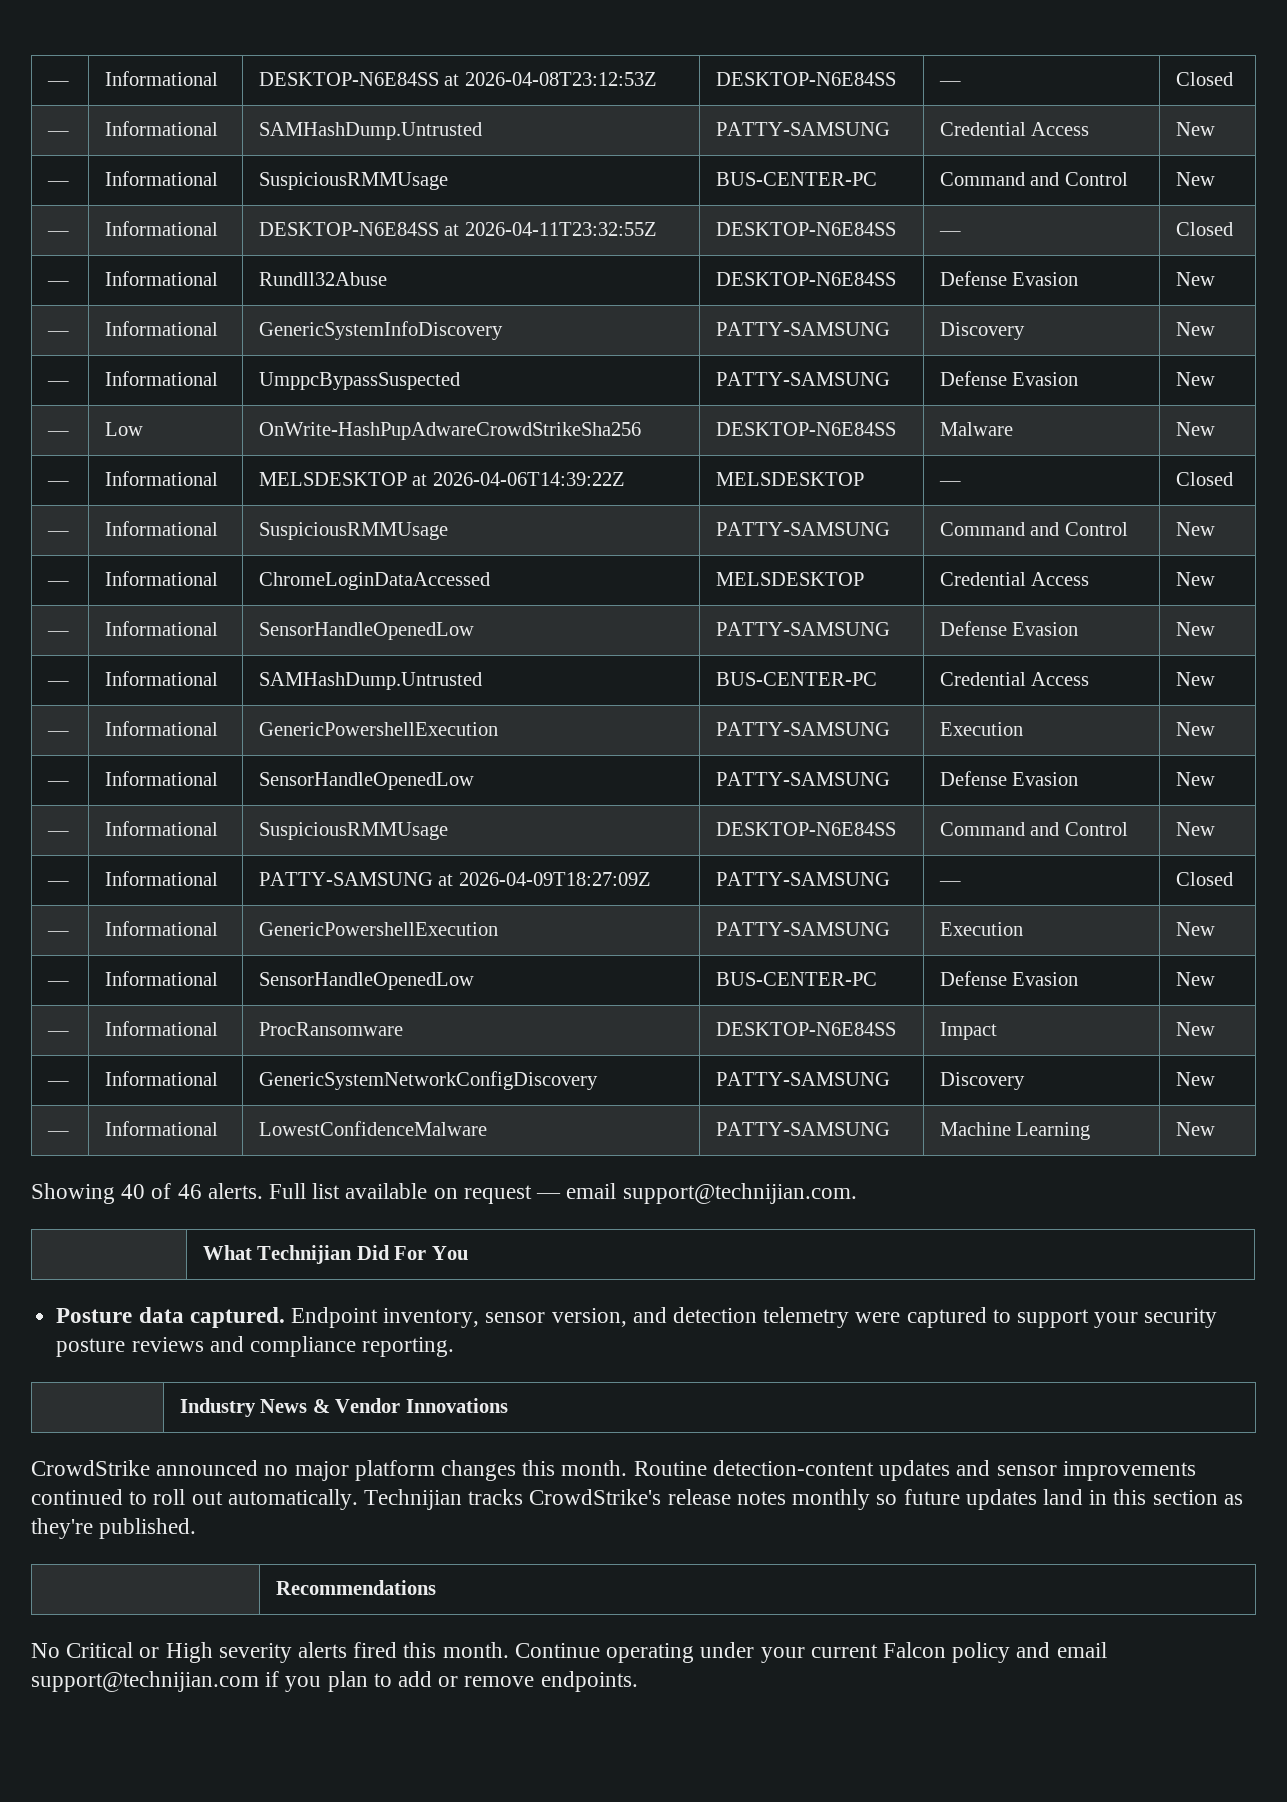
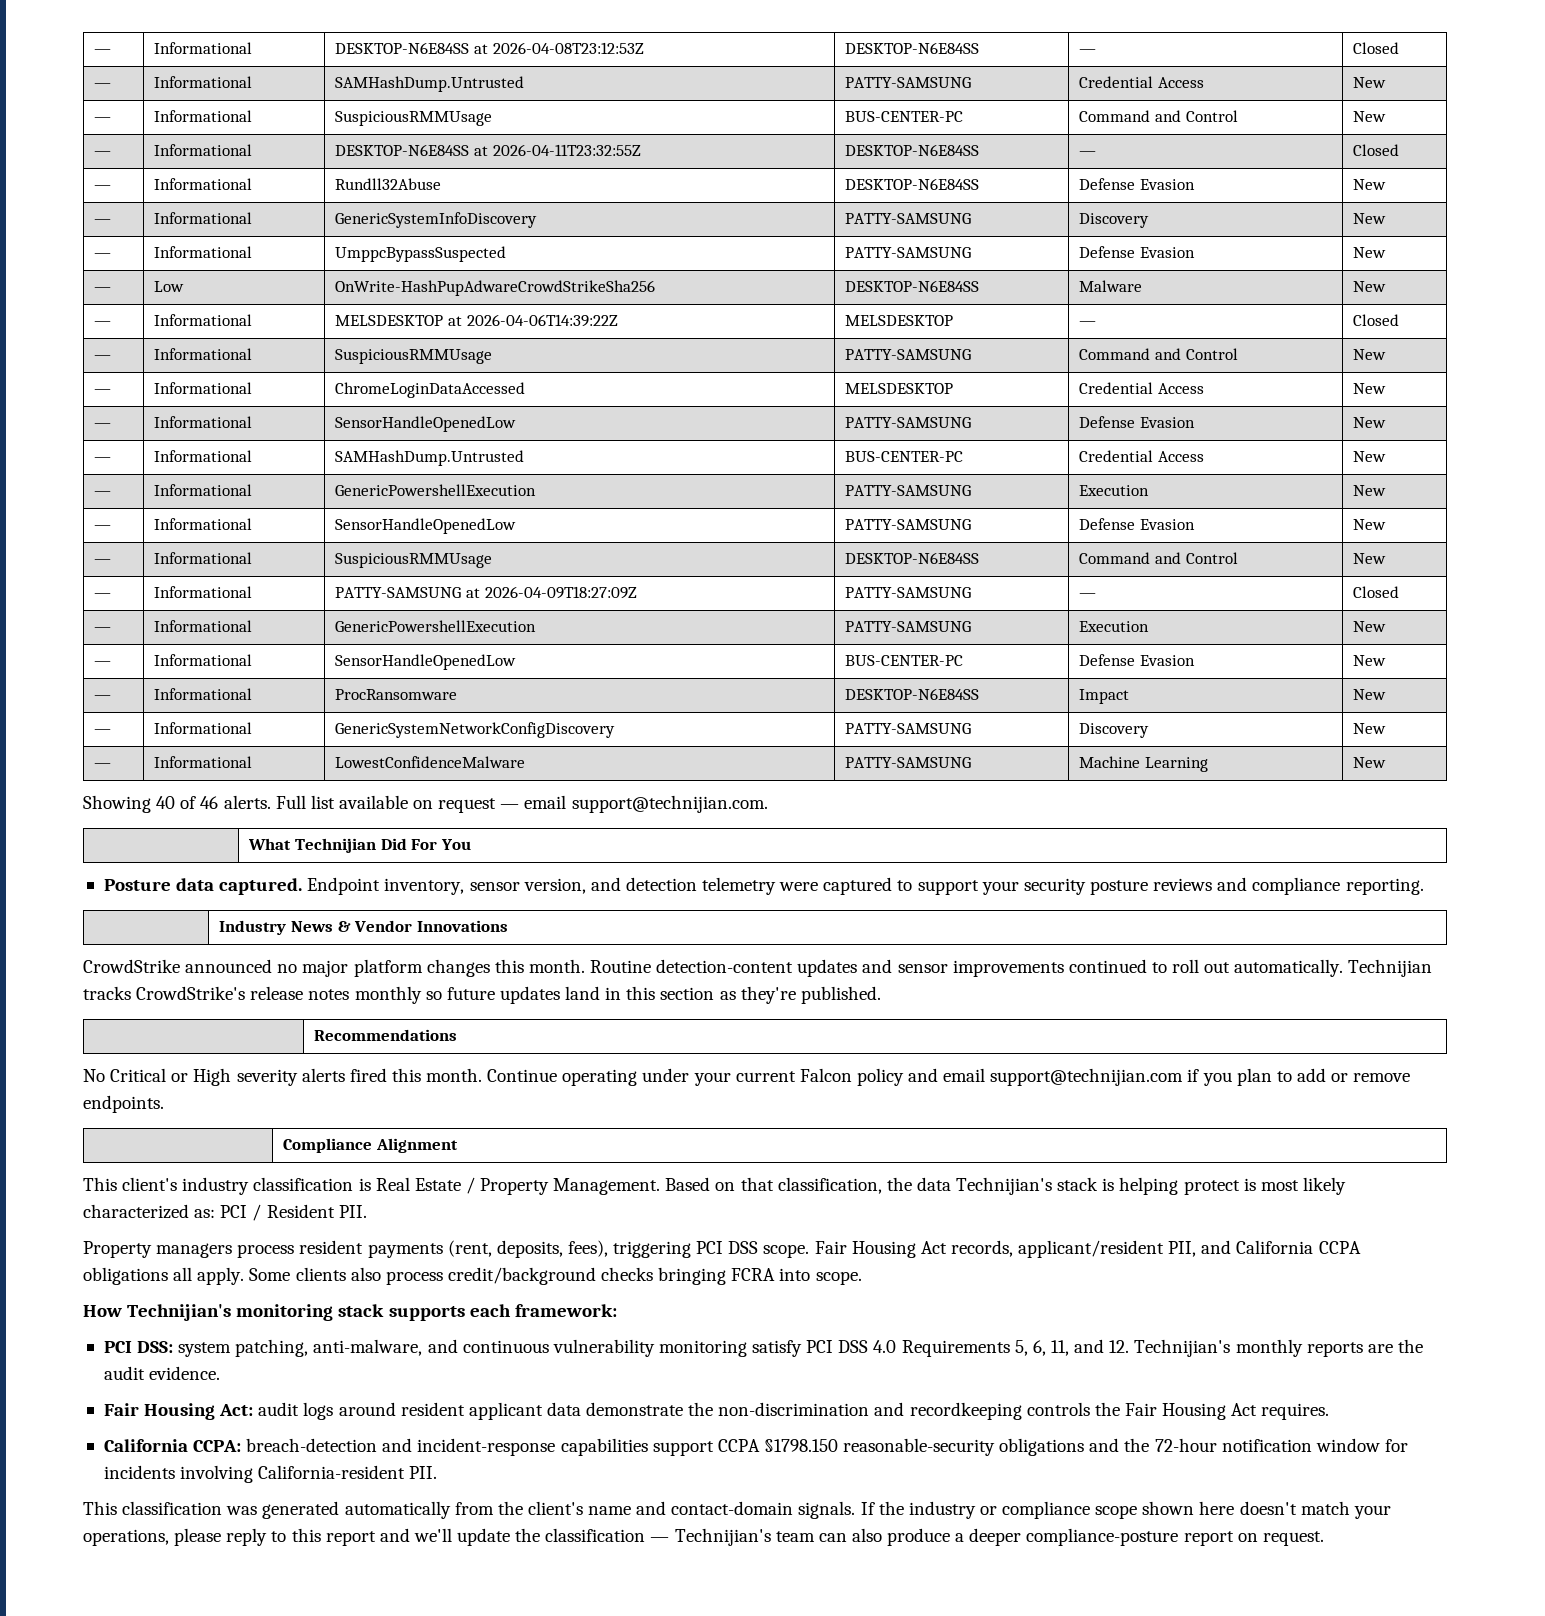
+ | Compliance Alignment
+ This client's industry classification is Real Estate / Property Management. Based on that classification, the data Technijian's stack is helping protect is most likely characterized as: PCI / Resident PII.
+ Property managers process resident payments (rent, deposits, fees), triggering PCI DSS scope. Fair Housing Act records, applicant/resident PII, and California CCPA obligations all apply. Some clients also process credit/background checks bringing FCRA into scope.
+ How Technijian's monitoring stack supports each framework:
+ PCI DSS: system patching, anti-malware, and continuous vulnerability monitoring satisfy PCI DSS 4.0 Requirements 5, 6, 11, and 12. Technijian's monthly reports are the audit evidence.
+ Fair Housing Act: audit logs around resident applicant data demonstrate the non-discrimination and recordkeeping controls the Fair Housing Act requires.
+ California CCPA: breach-detection and incident-response capabilities support CCPA §1798.150 reasonable-security obligations and the 72-hour notification window for incidents involving California-resident PII.
+ This classification was generated automatically from the client's name and contact-domain signals. If the industry or compliance scope shown here doesn't match your operations, please reply to this report and we'll update the classification — Technijian's team can also produce a deeper compliance-posture report on request.

